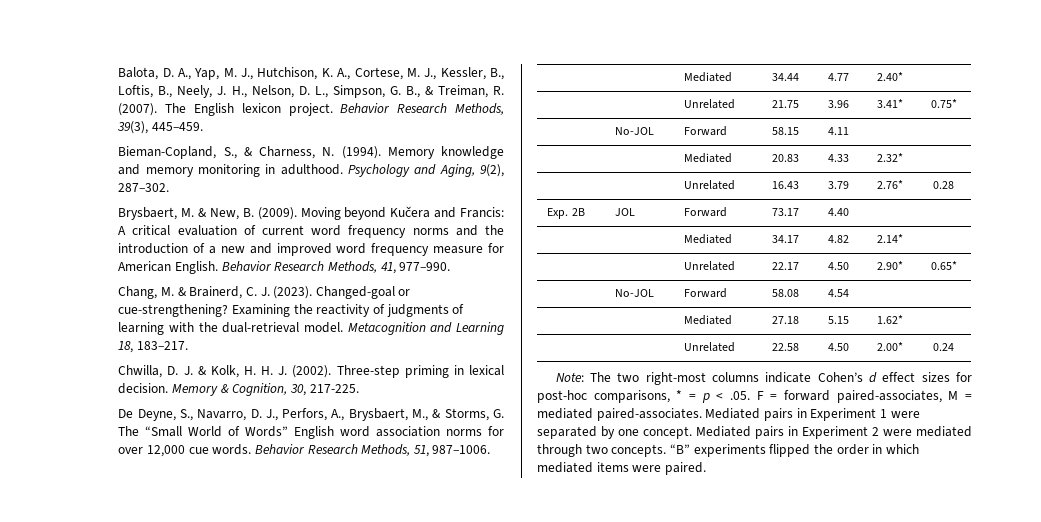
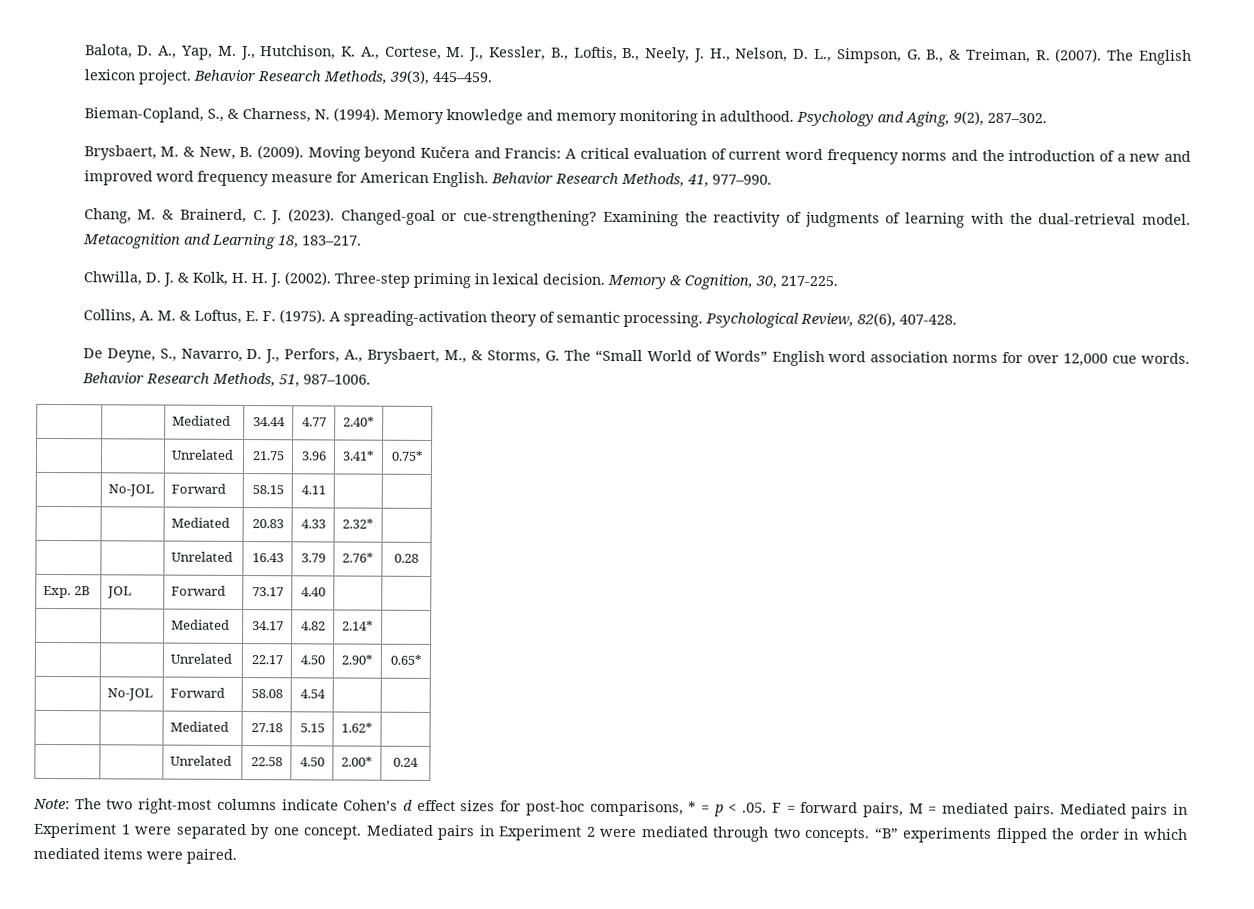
+ Collins, A. M. & Loftus, E. F. (1975). A spreading-activation theory of semantic processing. Psychological Review, 82(6), 407-428.
- Note: The two right-most columns indicate Cohen’s d effect sizes for post-hoc comparisons, * = p < .05. F = forward paired-associates, M = mediated paired-associates.
+ Note: The two right-most columns indicate Cohen’s d effect sizes for post-hoc comparisons, * = p < .05. F = forward pairs, M = mediated pairs.

